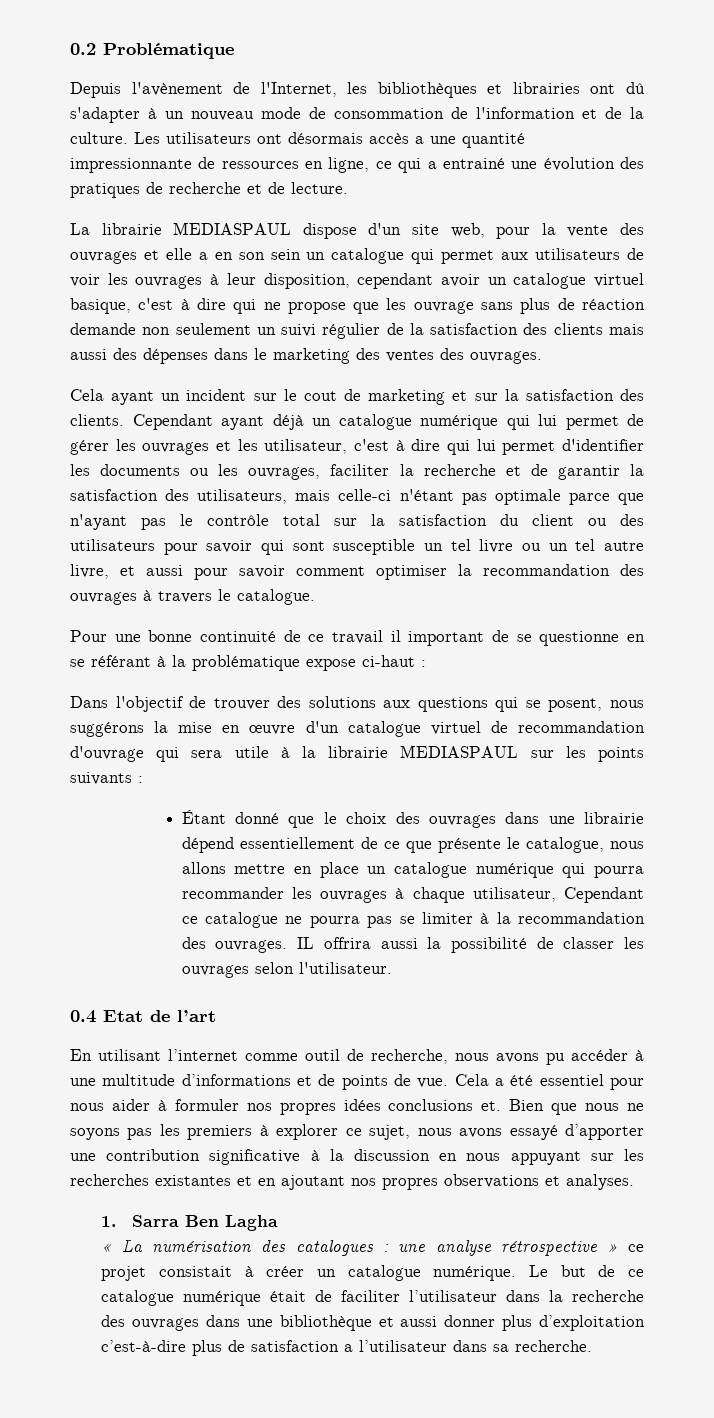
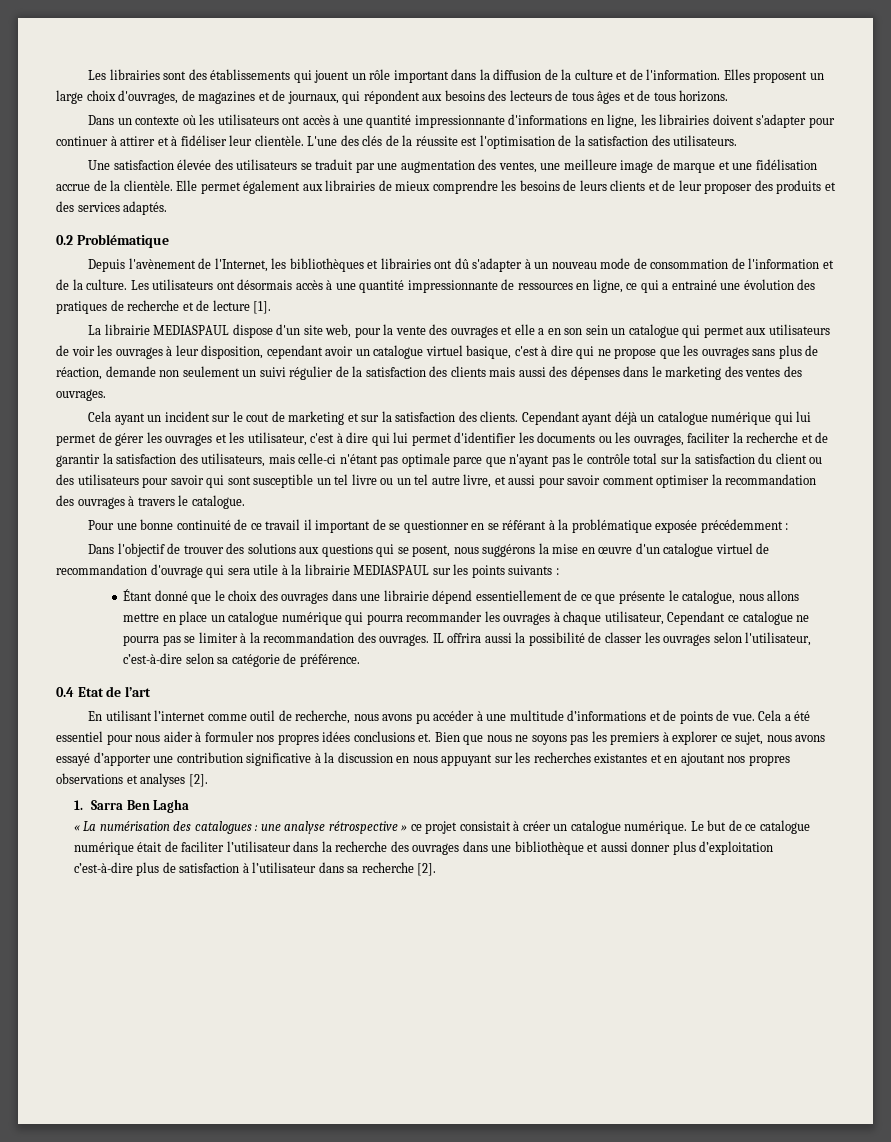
+ Les librairies sont des établissements qui jouent un rôle important dans la diffusion de la culture et de l'information. Elles proposent un large choix d'ouvrages, de magazines et de journaux, qui répondent aux besoins des lecteurs de tous âges et de tous horizons.
+ Dans un contexte où les utilisateurs ont accès à une quantité impressionnante d'informations en ligne, les librairies doivent s'adapter pour continuer à attirer et à fidéliser leur clientèle. L'une des clés de la réussite est l'optimisation de la satisfaction des utilisateurs.
+ Une satisfaction élevée des utilisateurs se traduit par une augmentation des ventes, une meilleure image de marque et une fidélisation accrue de la clientèle. Elle permet également aux librairies de mieux comprendre les besoins de leurs clients et de leur proposer des produits et des services adaptés.
- Les utilisateurs ont désormais accès a une quantité impressionnante de ressources en ligne, ce qui a entrainé une évolution des pratiques de recherche et de lecture.
+ Les utilisateurs ont désormais accès à une quantité impressionnante de ressources en ligne, ce qui a entrainé une évolution des pratiques de recherche et de lecture [1].
- La librairie MEDIASPAUL dispose d'un site web, pour la vente des ouvrages et elle a en son sein un catalogue qui permet aux utilisateurs de voir les ouvrages à leur disposition, cependant avoir un catalogue virtuel basique, c'est à dire qui ne propose que les ouvrage sans plus de réaction demande non seulement un suivi régulier de la satisfaction des clients mais aussi des dépenses dans le marketing des ventes des ouvrages.
+ La librairie MEDIASPAUL dispose d'un site web, pour la vente des ouvrages et elle a en son sein un catalogue qui permet aux utilisateurs de voir les ouvrages à leur disposition, cependant avoir un catalogue virtuel basique, c'est à dire qui ne propose que les ouvrages sans plus de réaction, demande non seulement un suivi régulier de la satisfaction des clients mais aussi des dépenses dans le marketing des ventes des ouvrages.
- Pour une bonne continuité de ce travail il important de se questionne en se référant à la problématique expose ci-haut :
+ Pour une bonne continuité de ce travail il important de se questionner en se référant à la problématique exposée précédemment :
- IL offrira aussi la possibilité de classer les ouvrages selon l'utilisateur.
+ IL offrira aussi la possibilité de classer les ouvrages selon l'utilisateur, c’est-à-dire selon sa catégorie de préférence.
- Bien que nous ne soyons pas les premiers à explorer ce sujet, nous avons essayé d’apporter une contribution significative à la discussion en nous appuyant sur les recherches existantes et en ajoutant nos propres observations et analyses.
+ Bien que nous ne soyons pas les premiers à explorer ce sujet, nous avons essayé d’apporter une contribution significative à la discussion en nous appuyant sur les recherches existantes et en ajoutant nos propres observations et analyses [2].
- Le but de ce catalogue numérique était de faciliter l’utilisateur dans la recherche des ouvrages dans une bibliothèque et aussi donner plus d’exploitation c’est-à-dire plus de satisfaction a l’utilisateur dans sa recherche.
+ Le but de ce catalogue numérique était de faciliter l’utilisateur dans la recherche des ouvrages dans une bibliothèque et aussi donner plus d’exploitation c’est-à-dire plus de satisfaction à l’utilisateur dans sa recherche [2].

